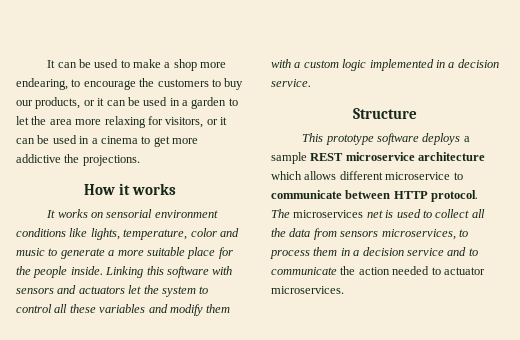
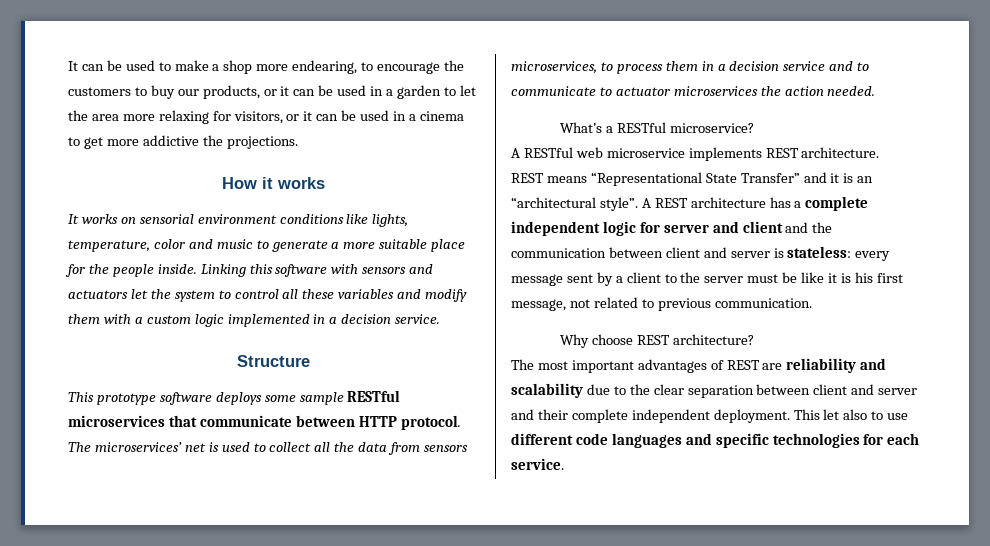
- This prototype software deploys a sample REST microservice architecture which allows different microservice to communicate between HTTP protocol.
+ This prototype software deploys some sample RESTful microservices that communicate between HTTP protocol.
- The microservices net is used to collect all the data from sensors microservices, to process them in a decision service and to communicate the action needed to actuator microservices.
+ The microservices’ net is used to collect all the data from sensors microservices, to process them in a decision service and to communicate to actuator microservices the action needed.
+ What’s a RESTful microservice?
+ A RESTful web microservice implements REST architecture.
+ REST means “Representational State Transfer” and it is an “architectural style”. A REST architecture has a complete independent logic for server and client and the communication between client and server is stateless: every message sent by a client to the server must be like it is his first message, not related to previous communication.
+ Why choose REST architecture?
+ The most important advantages of REST are reliability and scalability due to the clear separation between client and server and their complete independent deployment. This let also to use different code languages and specific technologies for each service.

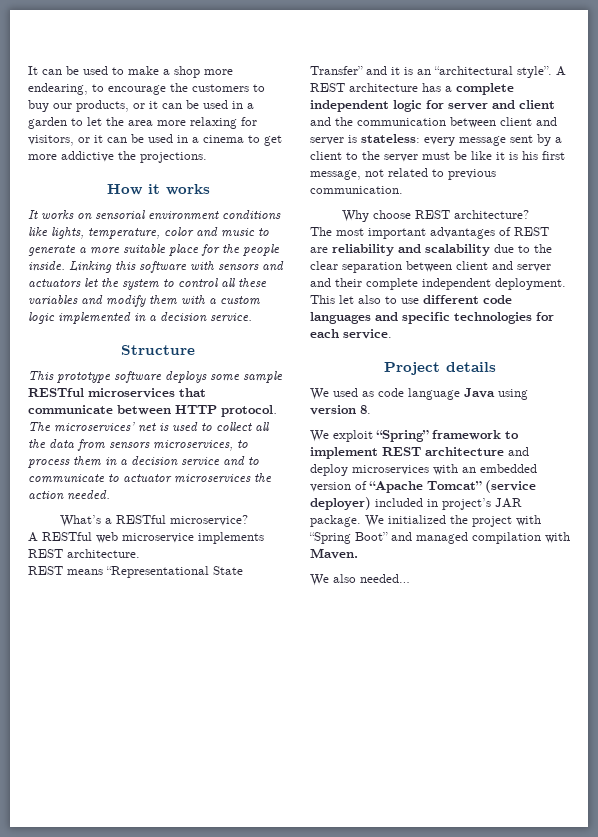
+ Project details
+ We used as code language Java using version 8.
+ We exploit “Spring” framework to implement REST architecture and deploy microservices with an embedded version of “Apache Tomcat” (service deployer) included in project’s JAR package. We initialized the project with “Spring Boot” and managed compilation with Maven.
+ We also needed…

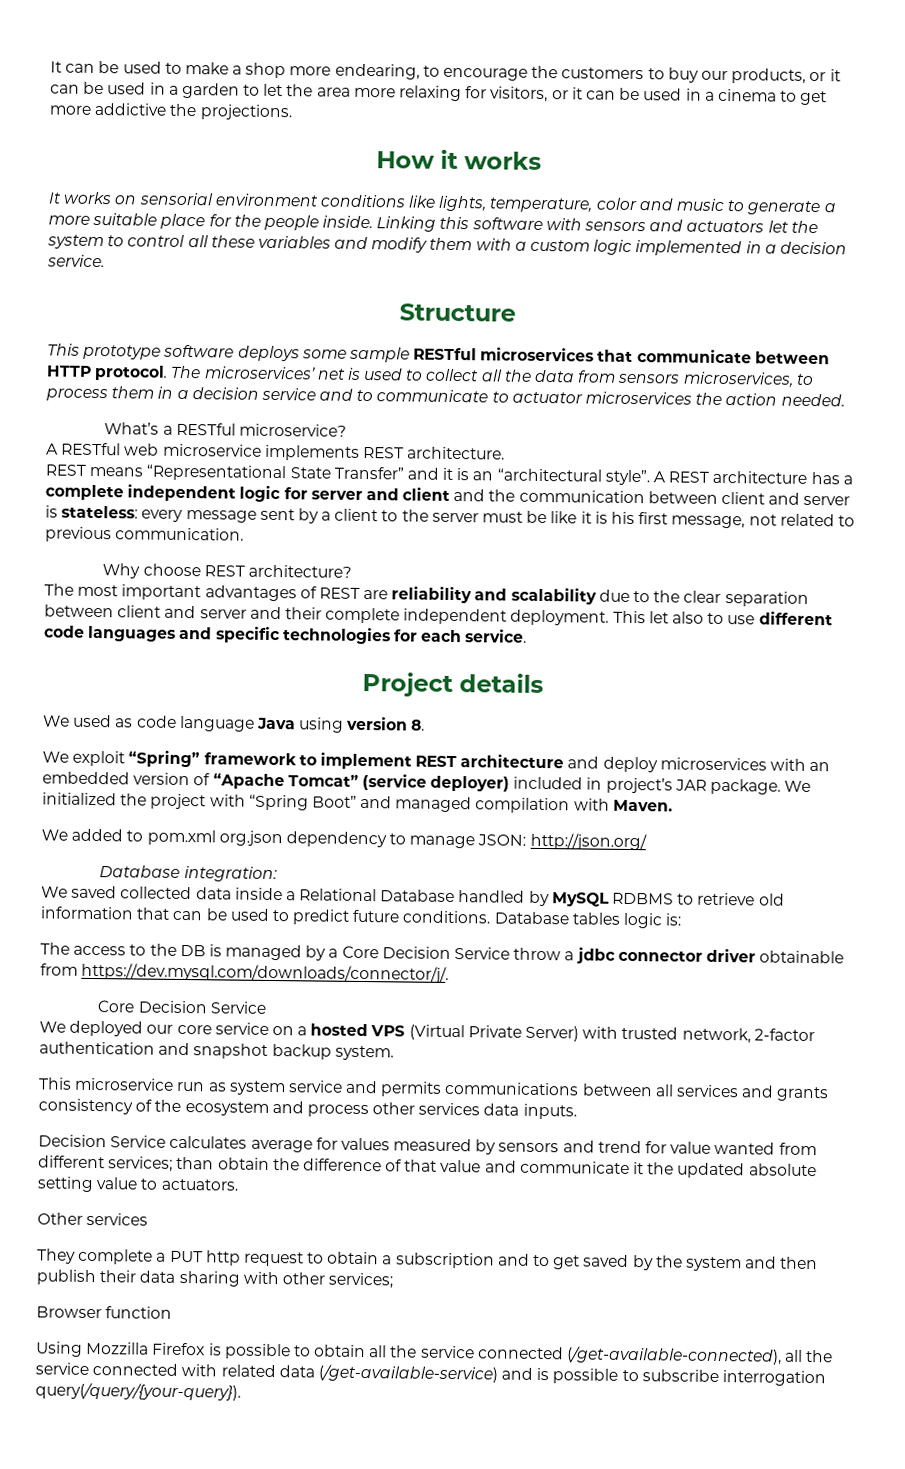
- We also needed…
+ We added to pom.xml org.json dependency to manage JSON: http://json.org/
+ Database integration:
+ We saved collected data inside a Relational Database handled by MySQL RDBMS to retrieve old information that can be used to predict future conditions. Database tables logic is:
+ The access to the DB is managed by a Core Decision Service throw a jdbc connector driver obtainable from https://dev.mysql.com/downloads/connector/j/.
+ Core Decision Service
+ We deployed our core service on a hosted VPS (Virtual Private Server) with trusted network, 2-factor authentication and snapshot backup system.
+ This microservice run as system service and permits communications between all services and grants consistency of the ecosystem and process other services data inputs.
+ Decision Service calculates average for values measured by sensors and trend for value wanted from different services; than obtain the difference of that value and communicate it the updated absolute setting value to actuators.
+ Other services
+ They complete a PUT http request to obtain a subscription and to get saved by the system and then publish their data sharing with other services;
+ Browser function
+ Using Mozzilla Firefox is possible to obtain all the service connected (/get-available-connected), all the service connected with related data (/get-available-service) and is possible to subscribe interrogation query(/query/{your-query}).

